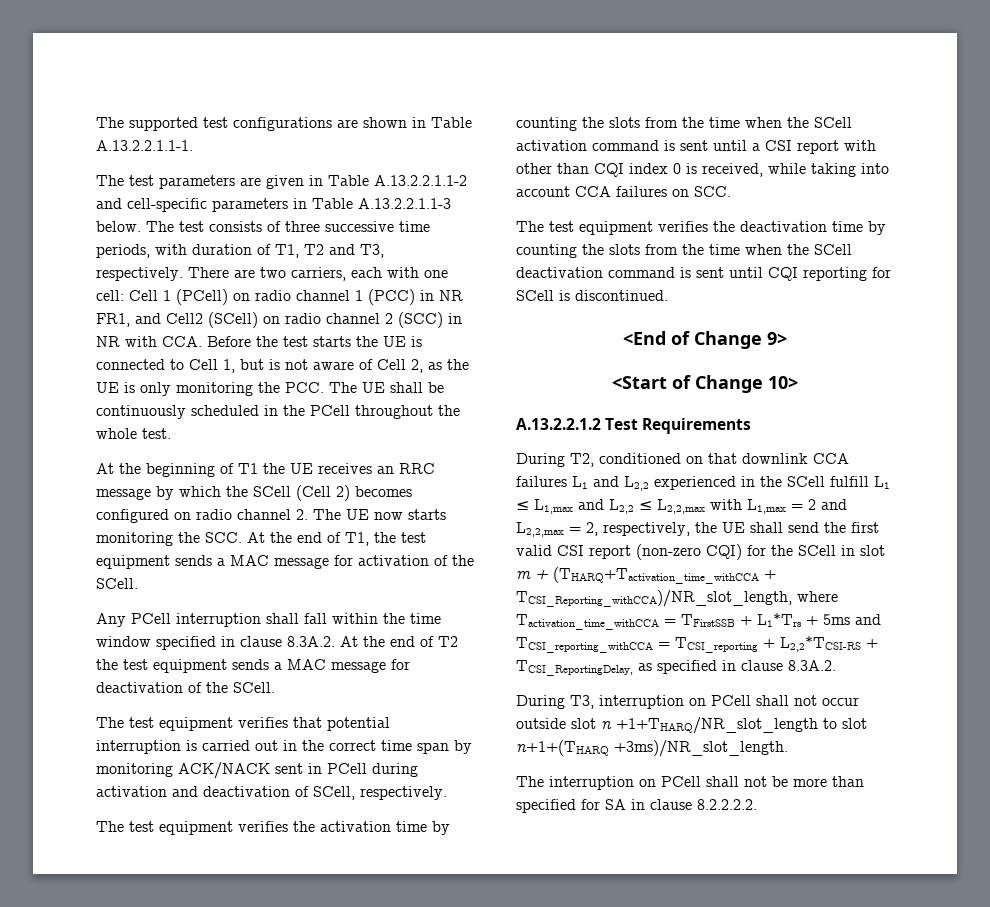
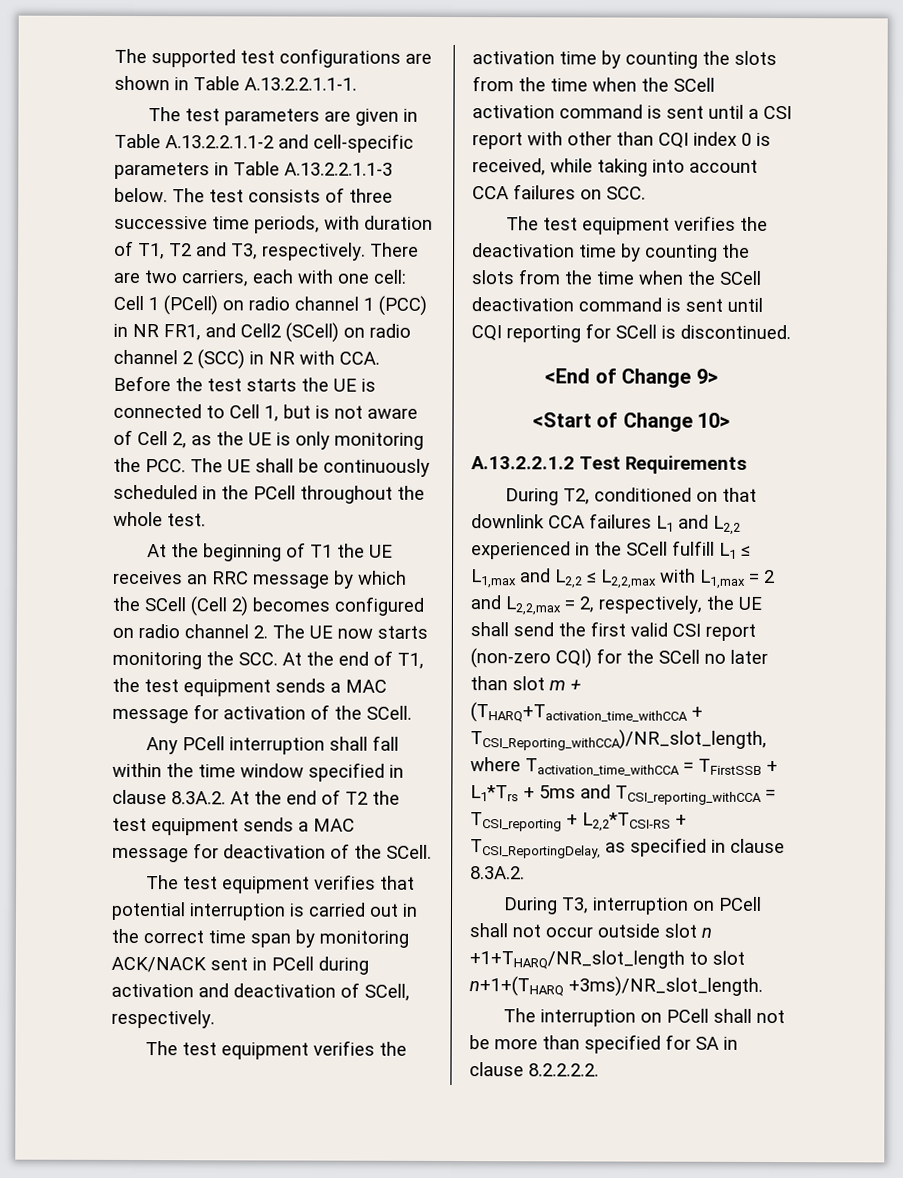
- During T2, conditioned on that downlink CCA failures L1 and L2,2 experienced in the SCell fulfill L1 ≤ L1,max and L2,2 ≤ L2,2,max with L1,max = 2 and L2,2,max = 2, respectively, the UE shall send the first valid CSI report (non-zero CQI) for the SCell in slot m + (THARQ+Tactivation_time_withCCA + TCSI_Reporting_withCCA)/NR_slot_length, where Tactivation_time_withCCA = TFirstSSB + L1*Trs + 5ms and TCSI_reporting_withCCA = TCSI_reporting + L2,2*TCSI-RS + TCSI_ReportingDelay, as specified in clause 8.3A.2.
+ During T2, conditioned on that downlink CCA failures L1 and L2,2 experienced in the SCell fulfill L1 ≤ L1,max and L2,2 ≤ L2,2,max with L1,max = 2 and L2,2,max = 2, respectively, the UE shall send the first valid CSI report (non-zero CQI) for the SCell no later than slot m + (THARQ+Tactivation_time_withCCA + TCSI_Reporting_withCCA)/NR_slot_length, where Tactivation_time_withCCA = TFirstSSB + L1*Trs + 5ms and TCSI_reporting_withCCA = TCSI_reporting + L2,2*TCSI-RS + TCSI_ReportingDelay, as specified in clause 8.3A.2.

